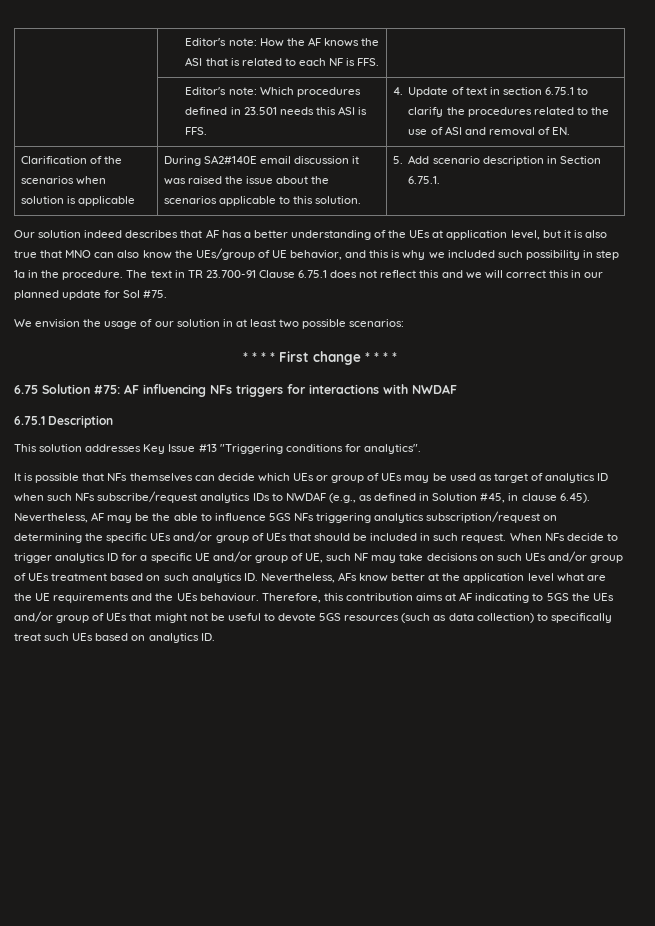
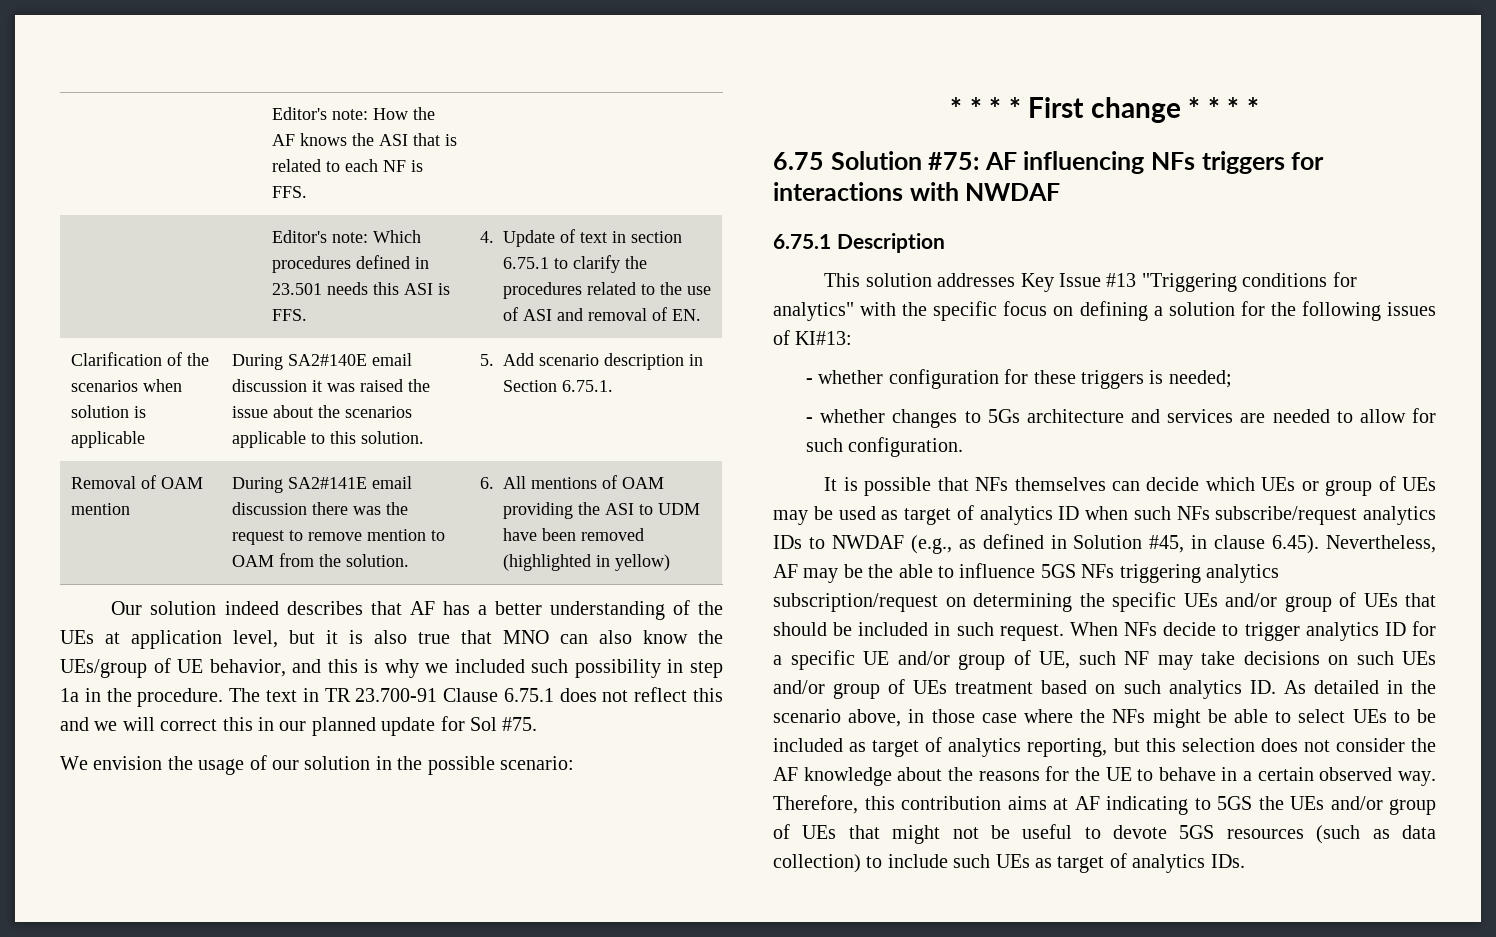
+ Removal of OAM mention | During SA2#141E email discussion there was the request to remove mention to OAM from the solution. | 6. All mentions of OAM providing the ASI to UDM have been removed (highlighted in yellow)
- We envision the usage of our solution in at least two possible scenarios:
+ We envision the usage of our solution in the possible scenario:
- This solution addresses Key Issue #13 "Triggering conditions for analytics".
+ This solution addresses Key Issue #13 "Triggering conditions for analytics" with the specific focus on defining a solution for the following issues of KI#13:
+ - whether configuration for these triggers is needed;
+ - whether changes to 5Gs architecture and services are needed to allow for such configuration.
- When NFs decide to trigger analytics ID for a specific UE and/or group of UE, such NF may take decisions on such UEs and/or group of UEs treatment based on such analytics ID. Nevertheless, AFs know better at the application level what are the UE requirements and the UEs behaviour.
+ When NFs decide to trigger analytics ID for a specific UE and/or group of UE, such NF may take decisions on such UEs and/or group of UEs treatment based on such analytics ID. As detailed in the scenario above, in those case where the NFs might be able to select UEs to be included as target of analytics reporting, but this selection does not consider the AF knowledge about the reasons for the UE to behave in a certain observed way.
- Therefore, this contribution aims at AF indicating to 5GS the UEs and/or group of UEs that might not be useful to devote 5GS resources (such as data collection) to specifically treat such UEs based on analytics ID.
+ Therefore, this contribution aims at AF indicating to 5GS the UEs and/or group of UEs that might not be useful to devote 5GS resources (such as data collection) to include such UEs as target of analytics IDs.

